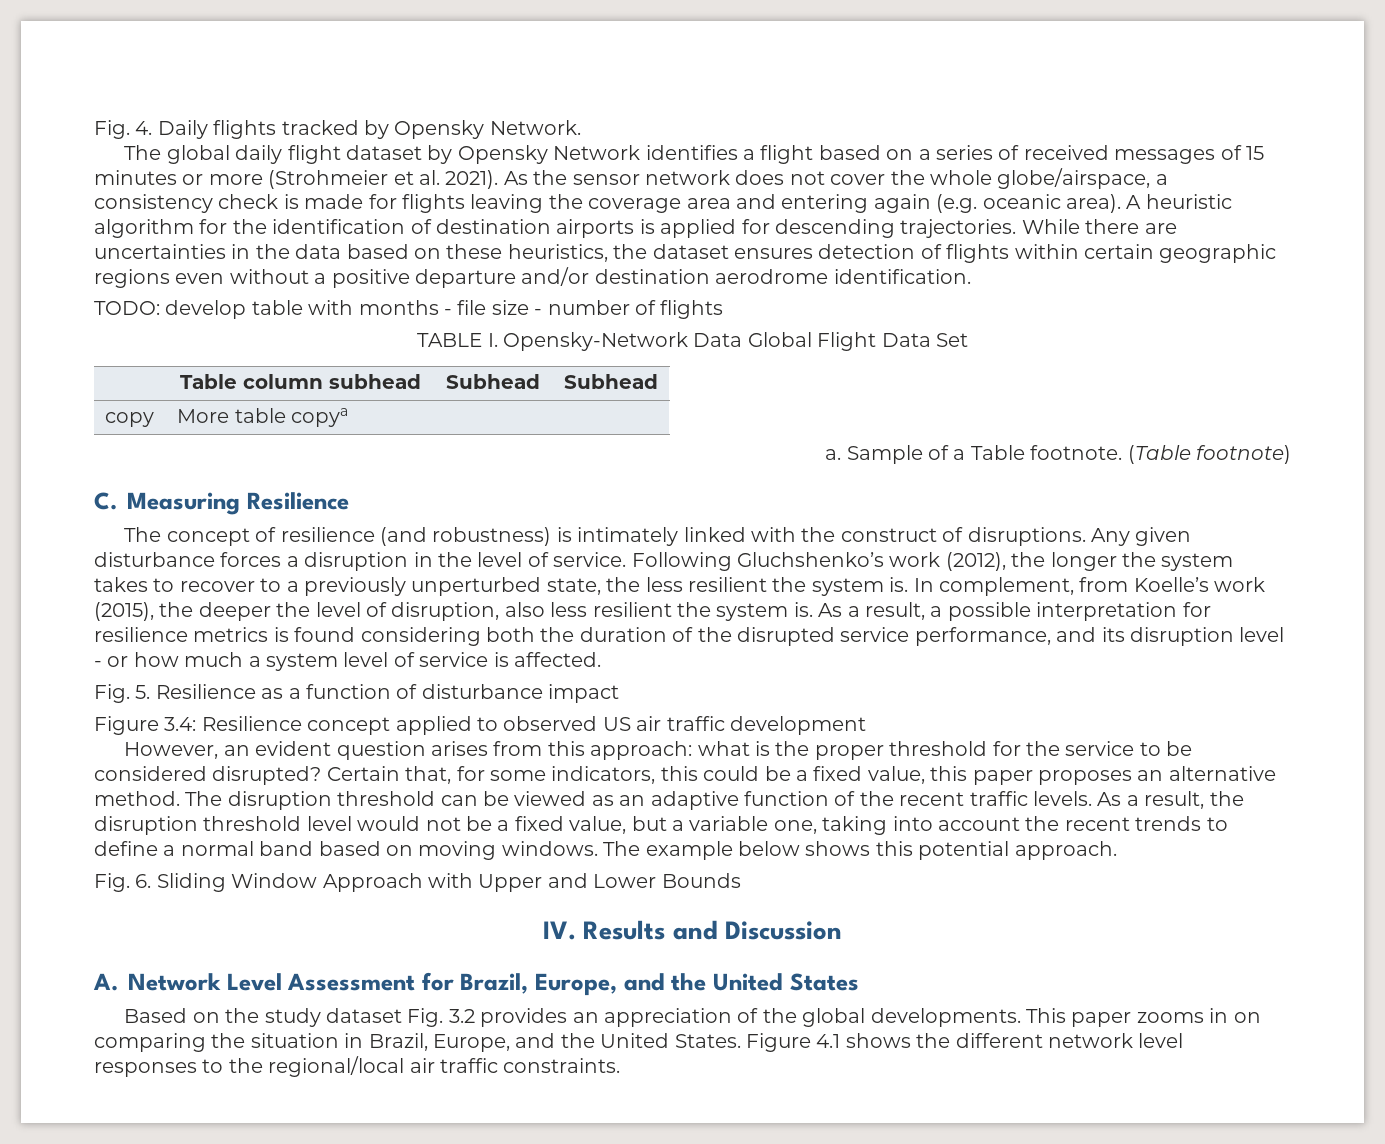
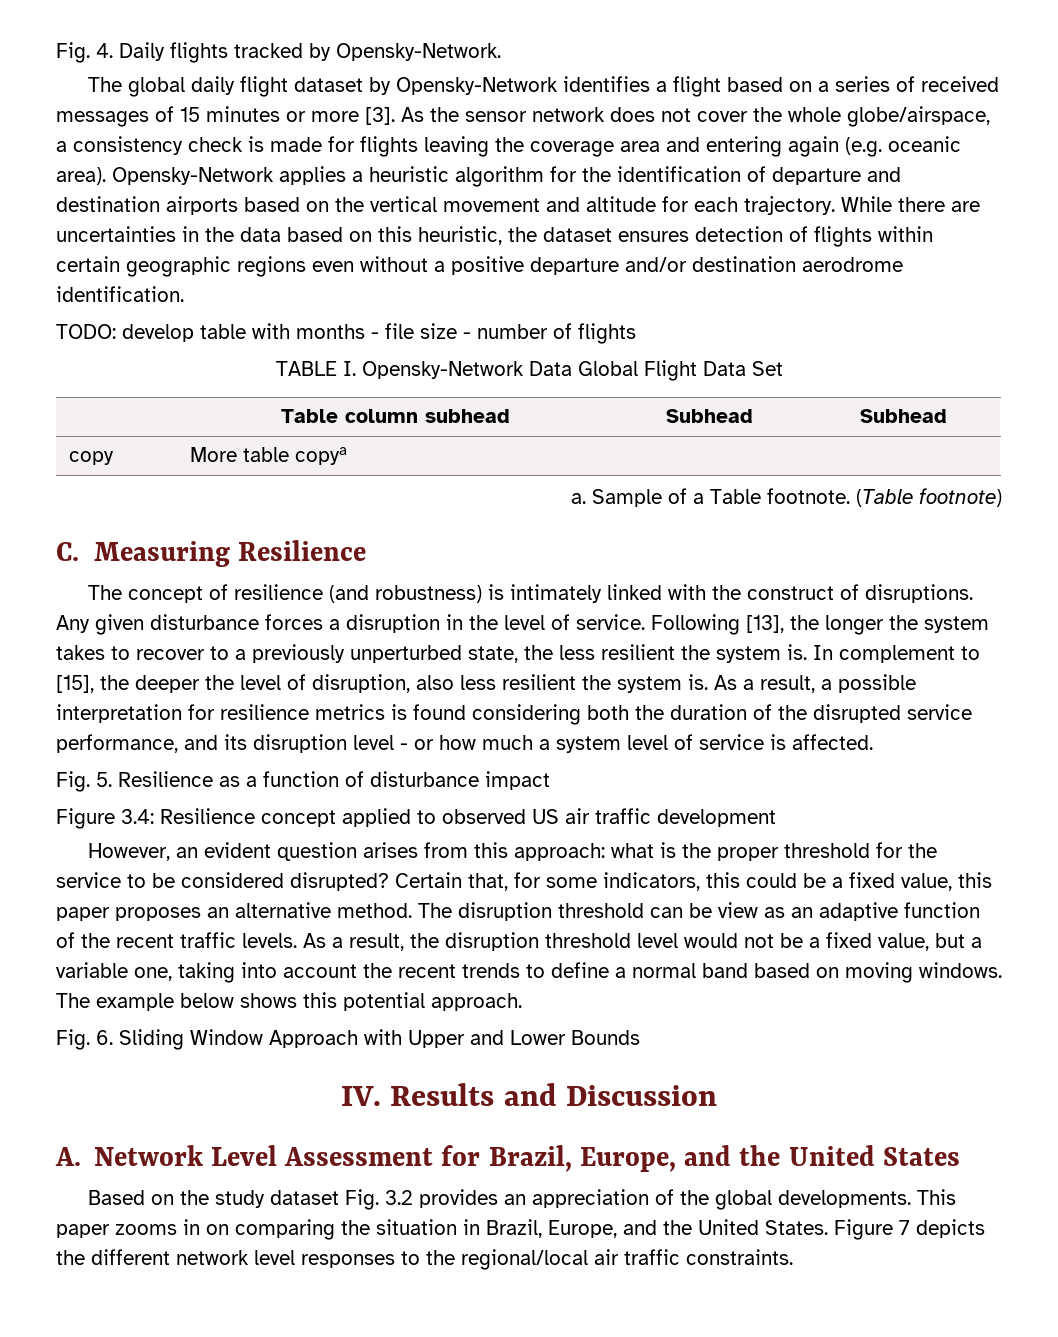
- Fig. 4. Daily flights tracked by Opensky Network.
+ Fig. 4. Daily flights tracked by Opensky-Network.
- The global daily flight dataset by Opensky Network identifies a flight based on a series of received messages of 15 minutes or more (Strohmeier et al. 2021).
+ The global daily flight dataset by Opensky-Network identifies a flight based on a series of received messages of 15 minutes or more [3].
- A heuristic algorithm for the identification of destination airports is applied for descending trajectories.
+ Opensky-Network applies a heuristic algorithm for the identification of departure and destination airports based on the vertical movement and altitude for each trajectory.
- While there are uncertainties in the data based on these heuristics, the dataset ensures detection of flights within certain geographic regions even without a positive departure and/or destination aerodrome identification.
+ While there are uncertainties in the data based on this heuristic, the dataset ensures detection of flights within certain geographic regions even without a positive departure and/or destination aerodrome identification.
- Following Gluchshenko’s work (2012), the longer the system takes to recover to a previously unperturbed state, the less resilient the system is.
+ Following [13], the longer the system takes to recover to a previously unperturbed state, the less resilient the system is.
- In complement, from Koelle’s work (2015), the deeper the level of disruption, also less resilient the system is.
+ In complement to [15], the deeper the level of disruption, also less resilient the system is.
- The disruption threshold can be viewed as an adaptive function of the recent traffic levels.
+ The disruption threshold can be view as an adaptive function of the recent traffic levels.
- Figure 4.1 shows the different network level responses to the regional/local air traffic constraints.
+ Figure 7 depicts the different network level responses to the regional/local air traffic constraints.

